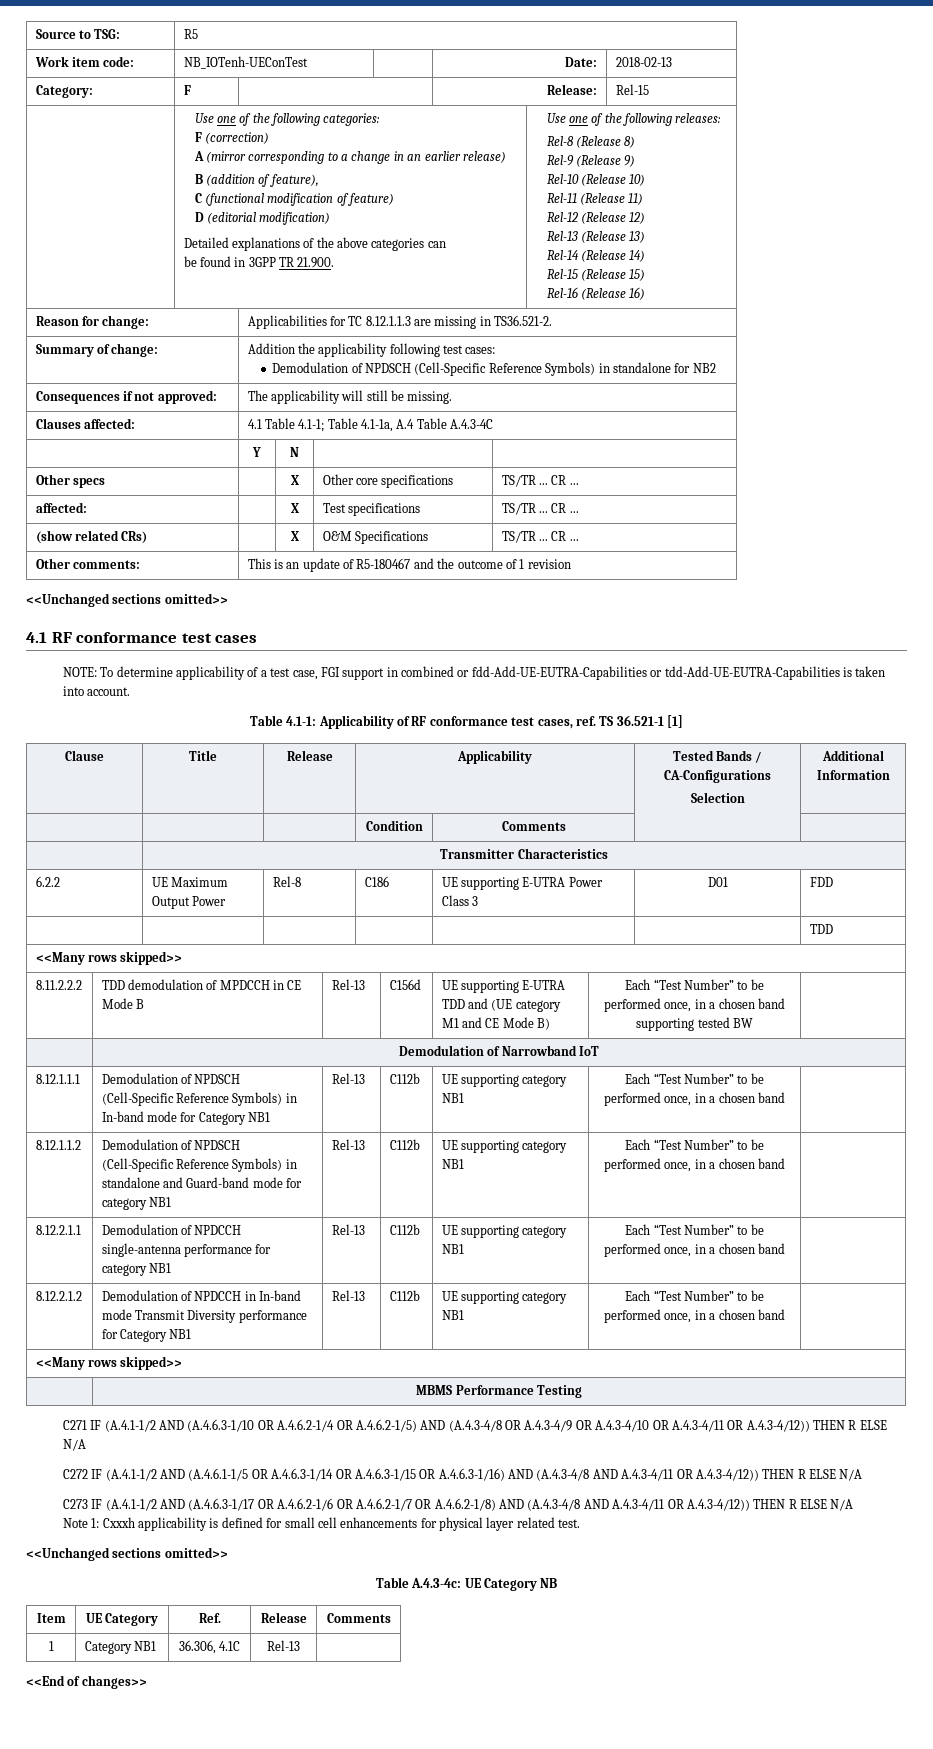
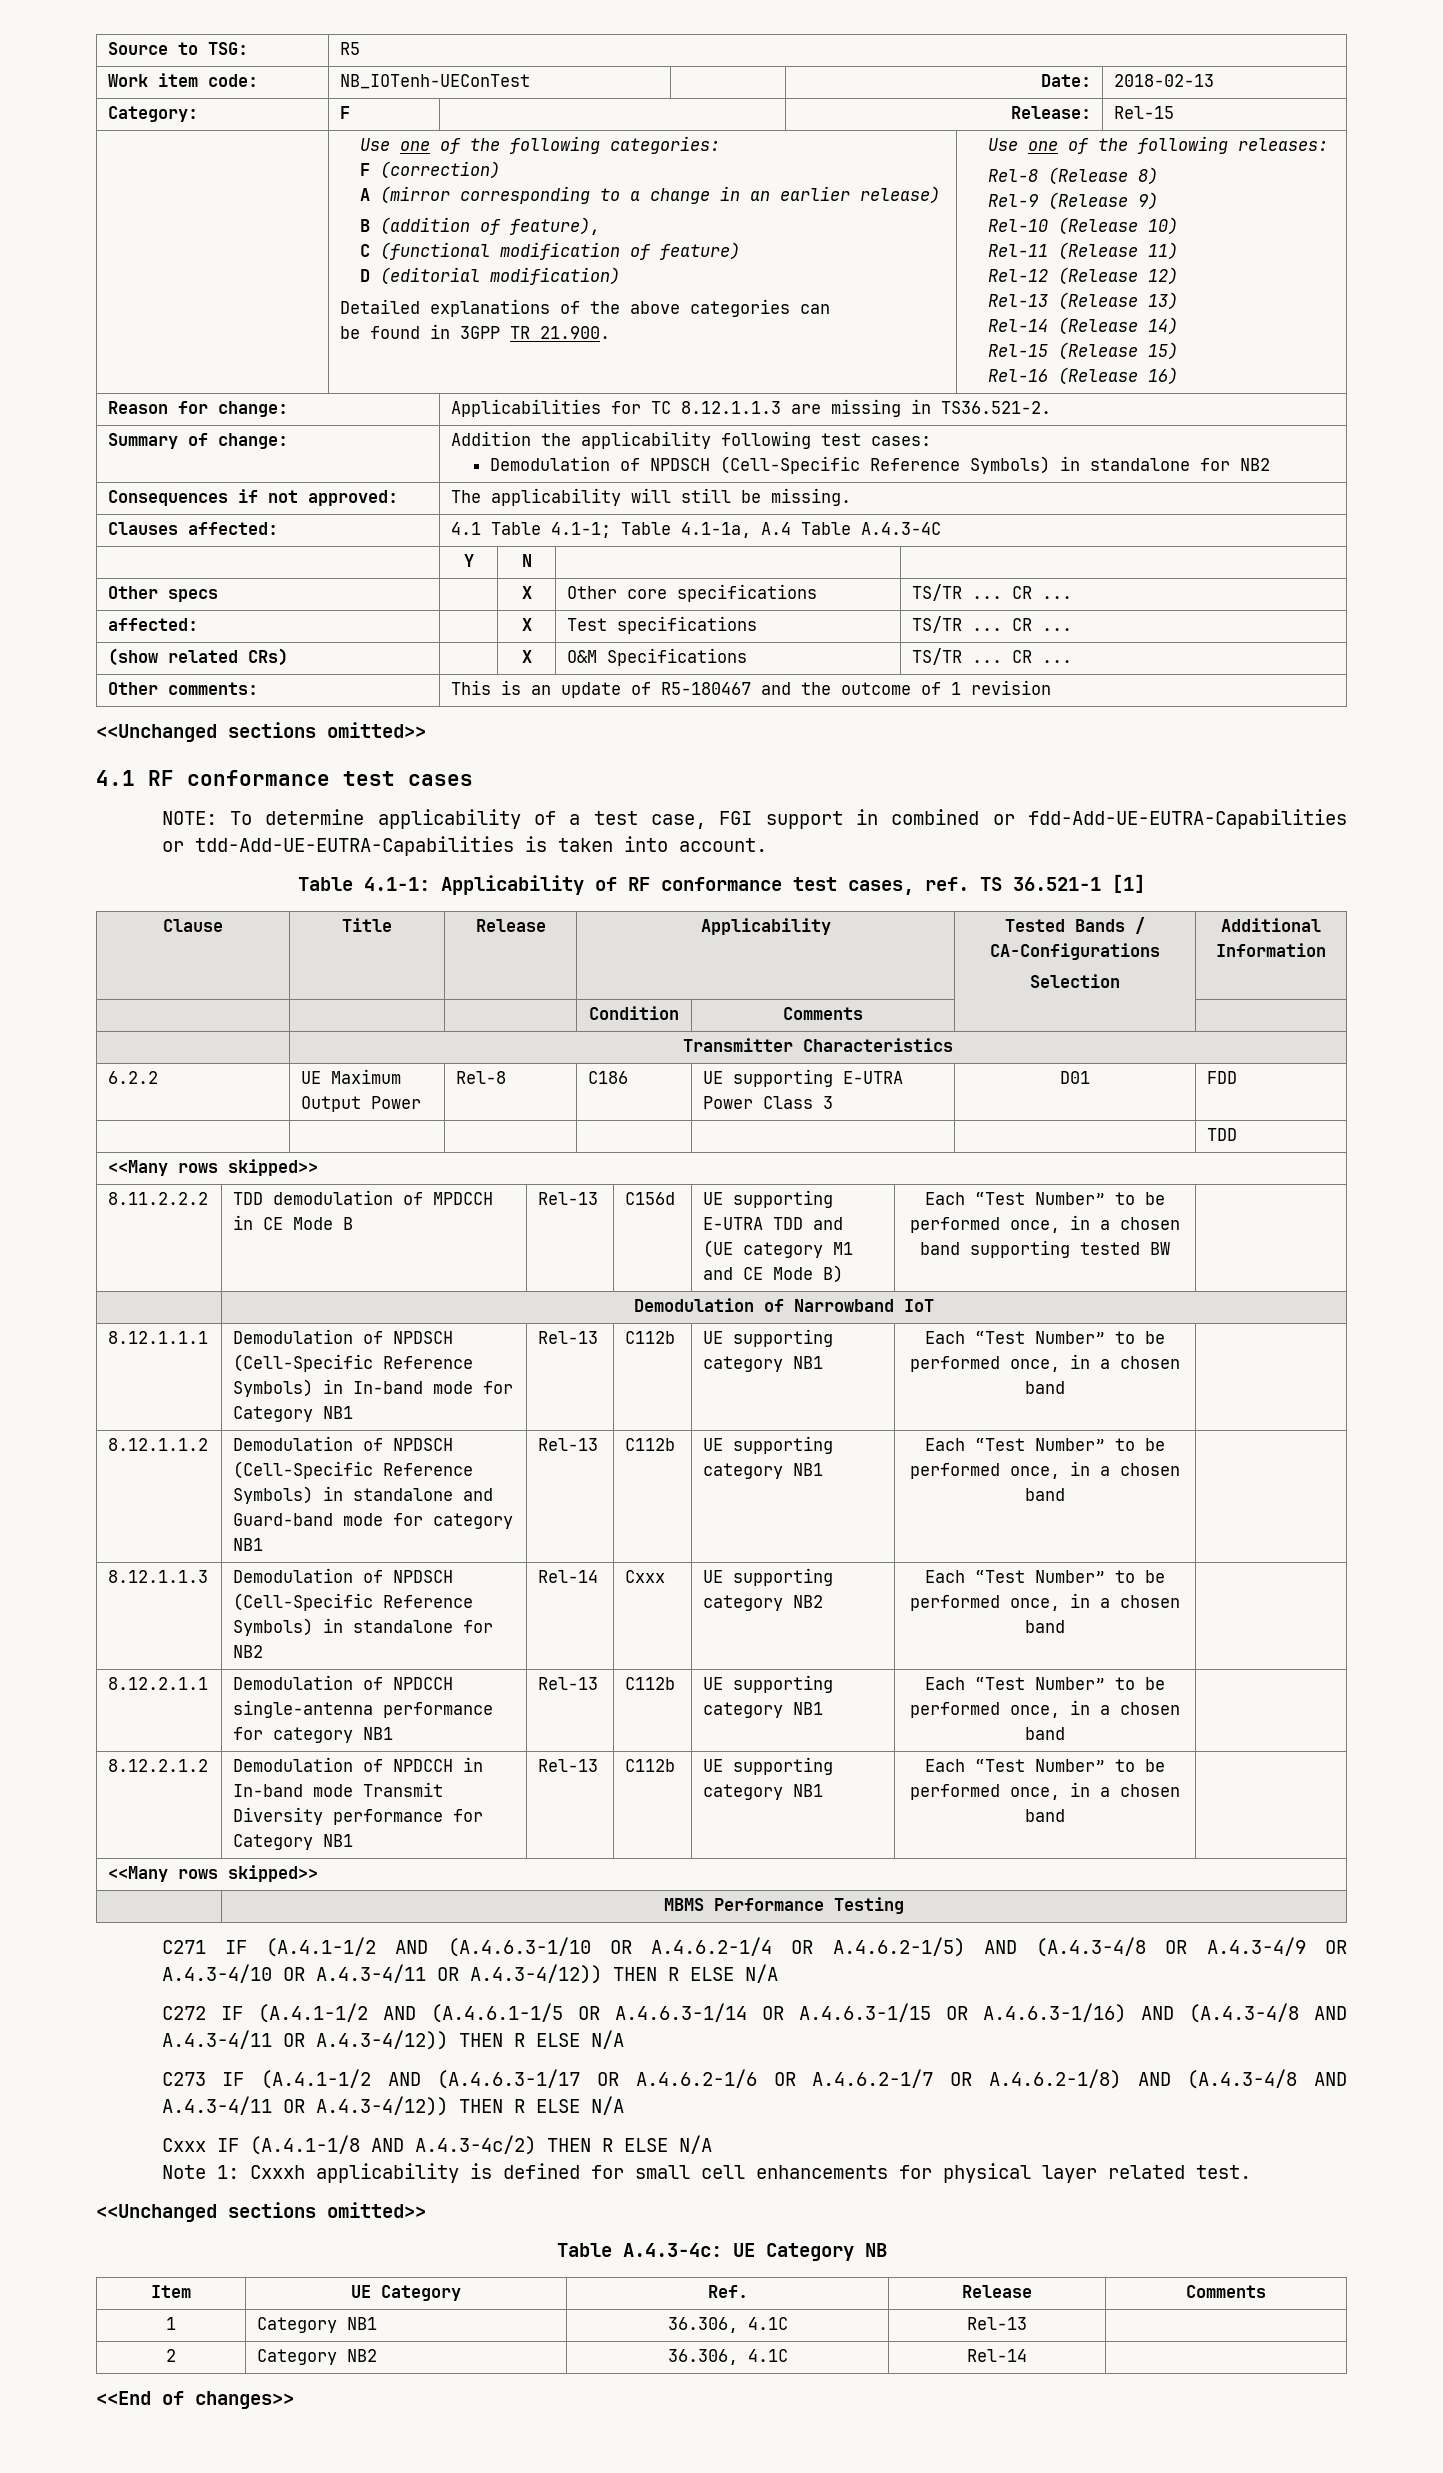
+ 8.12.1.1.3 | Demodulation of NPDSCH (Cell-Specific Reference Symbols) in standalone for NB2 | Rel-14 | Cxxx | UE supporting category NB2 | Each “Test Number” to be performed once, in a chosen band |
+ Cxxx IF (A.4.1-1/8 AND A.4.3-4c/2) THEN R ELSE N/A
+ 2 | Category NB2 | 36.306, 4.1C | Rel-14 |

